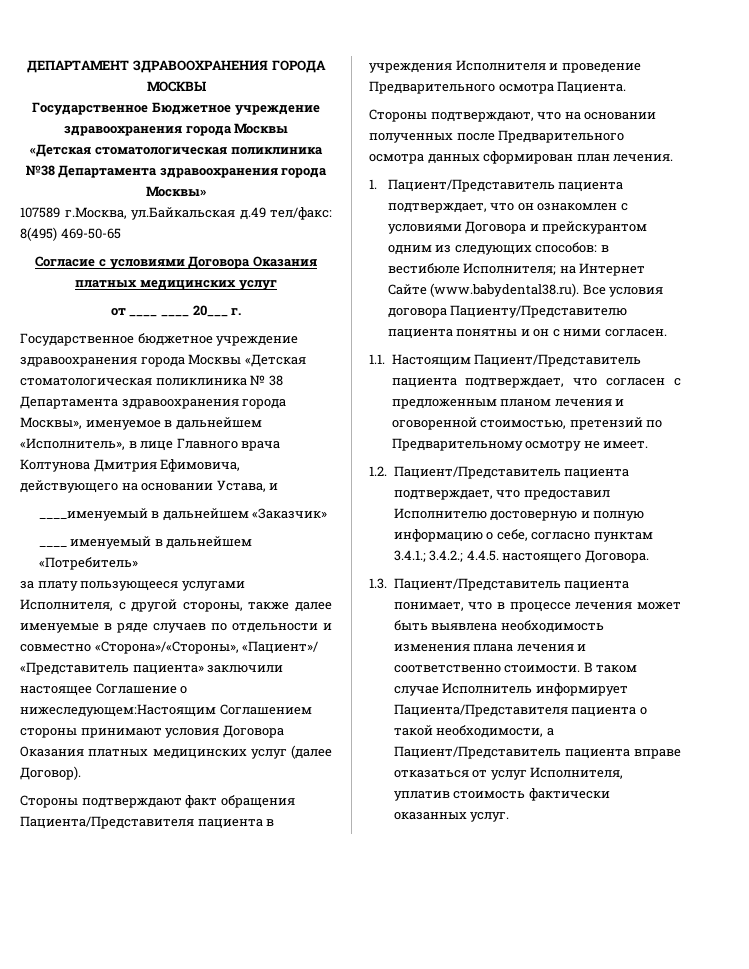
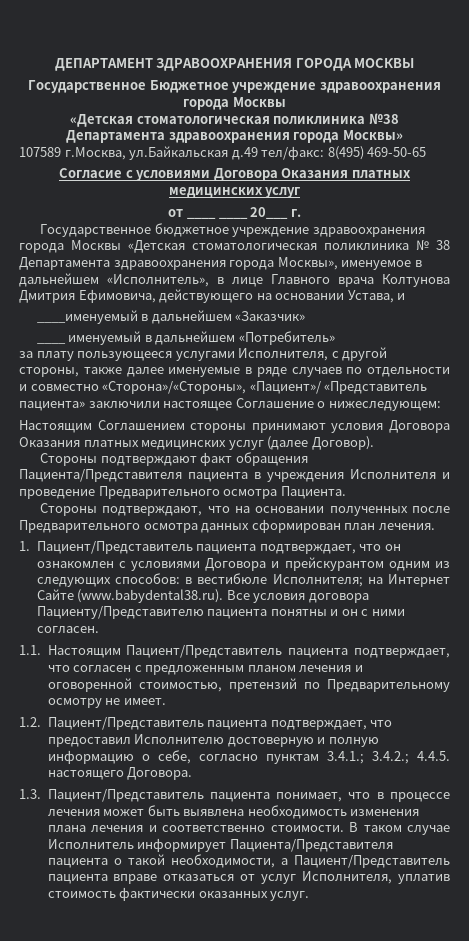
- за плату пользующееся услугами Исполнителя, с другой стороны, также далее именуемые в ряде случаев по отдельности и совместно «Сторона»/«Стороны», «Пациент»/ «Представитель пациента» заключили настоящее Соглашение о нижеследующем:Настоящим Соглашением стороны принимают условия Договора Оказания платных медицинских услуг (далее Договор).
+ за плату пользующееся услугами Исполнителя, с другой стороны, также далее именуемые в ряде случаев по отдельности и совместно «Сторона»/«Стороны», «Пациент»/ «Представитель пациента» заключили настоящее Соглашение о нижеследующем:
+ Настоящим Соглашением стороны принимают условия Договора Оказания платных медицинских услуг (далее Договор).

